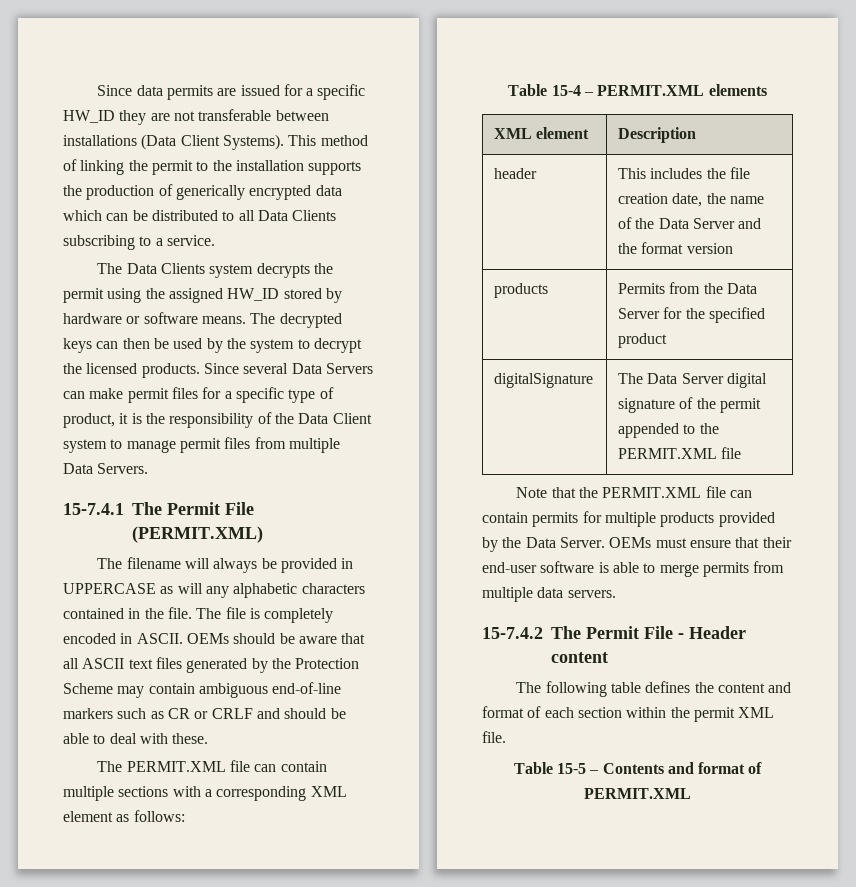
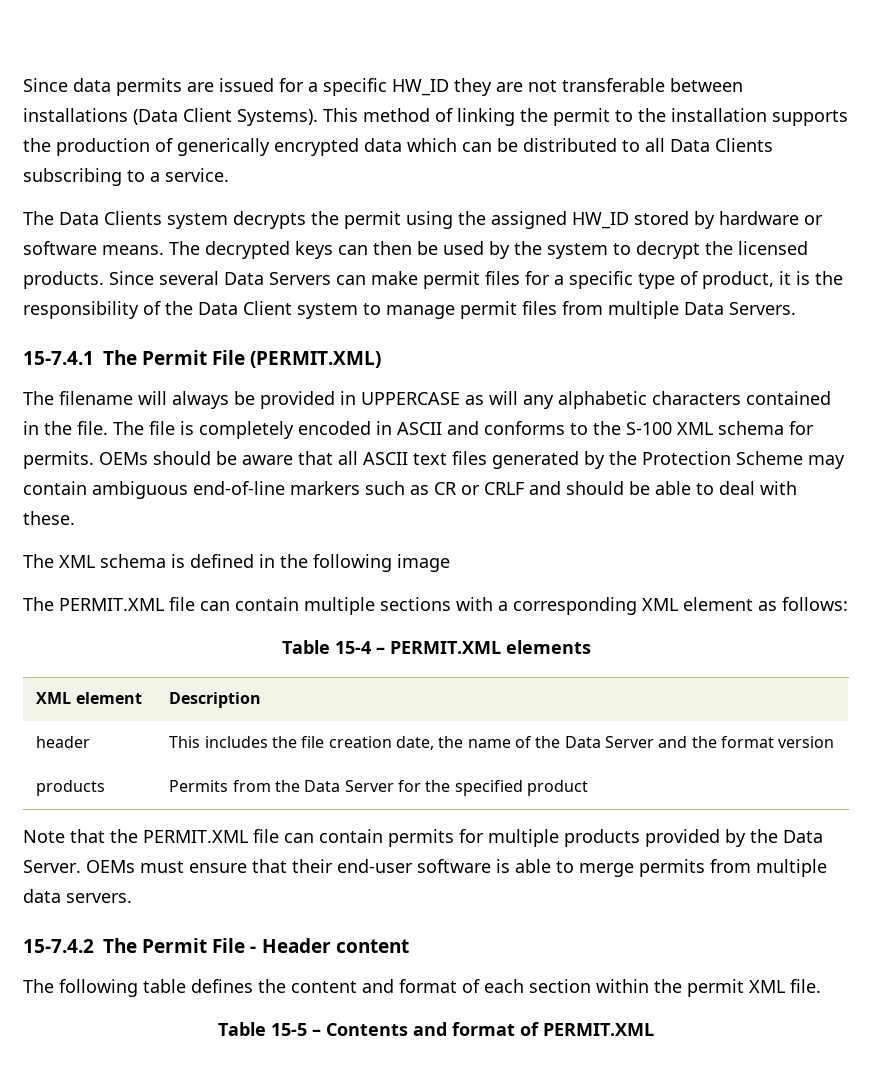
- The file is completely encoded in ASCII.
+ The file is completely encoded in ASCII and conforms to the S-100 XML schema for permits.
+ The XML schema is defined in the following image
- digitalSignature | The Data Server digital signature of the permit appended to the PERMIT.XML file

